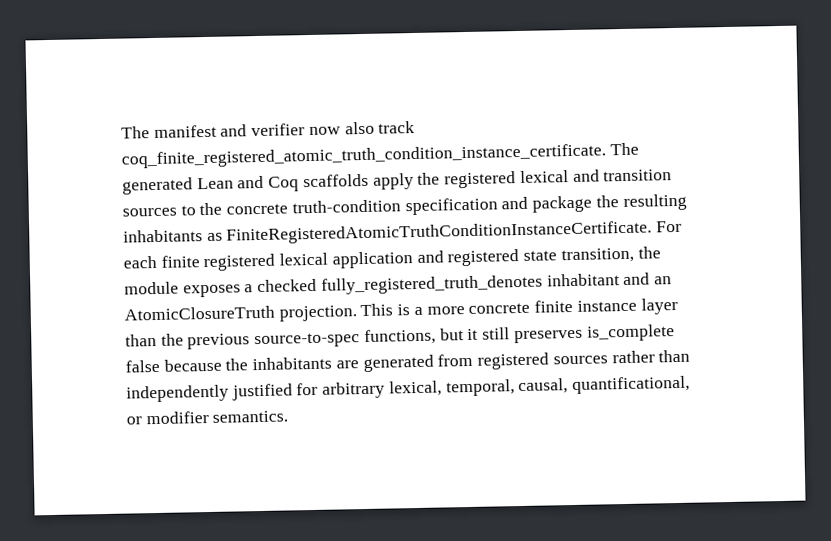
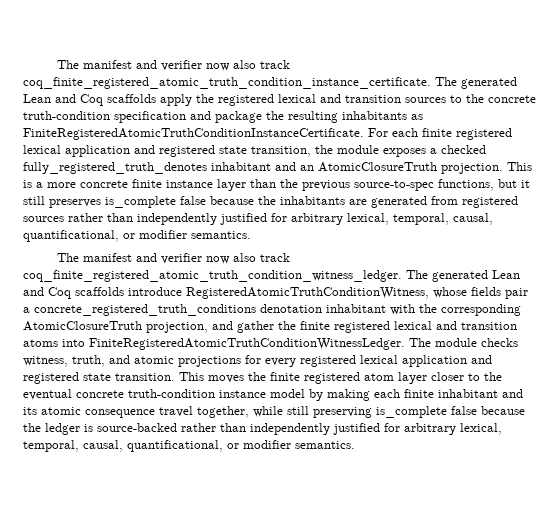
+ The manifest and verifier now also track coq_finite_registered_atomic_truth_condition_witness_ledger. The generated Lean and Coq scaffolds introduce RegisteredAtomicTruthConditionWitness, whose fields pair a concrete_registered_truth_conditions denotation inhabitant with the corresponding AtomicClosureTruth projection, and gather the finite registered lexical and transition atoms into FiniteRegisteredAtomicTruthConditionWitnessLedger. The module checks witness, truth, and atomic projections for every registered lexical application and registered state transition. This moves the finite registered atom layer closer to the eventual concrete truth-condition instance model by making each finite inhabitant and its atomic consequence travel together, while still preserving is_complete false because the ledger is source-backed rather than independently justified for arbitrary lexical, temporal, causal, quantificational, or modifier semantics.

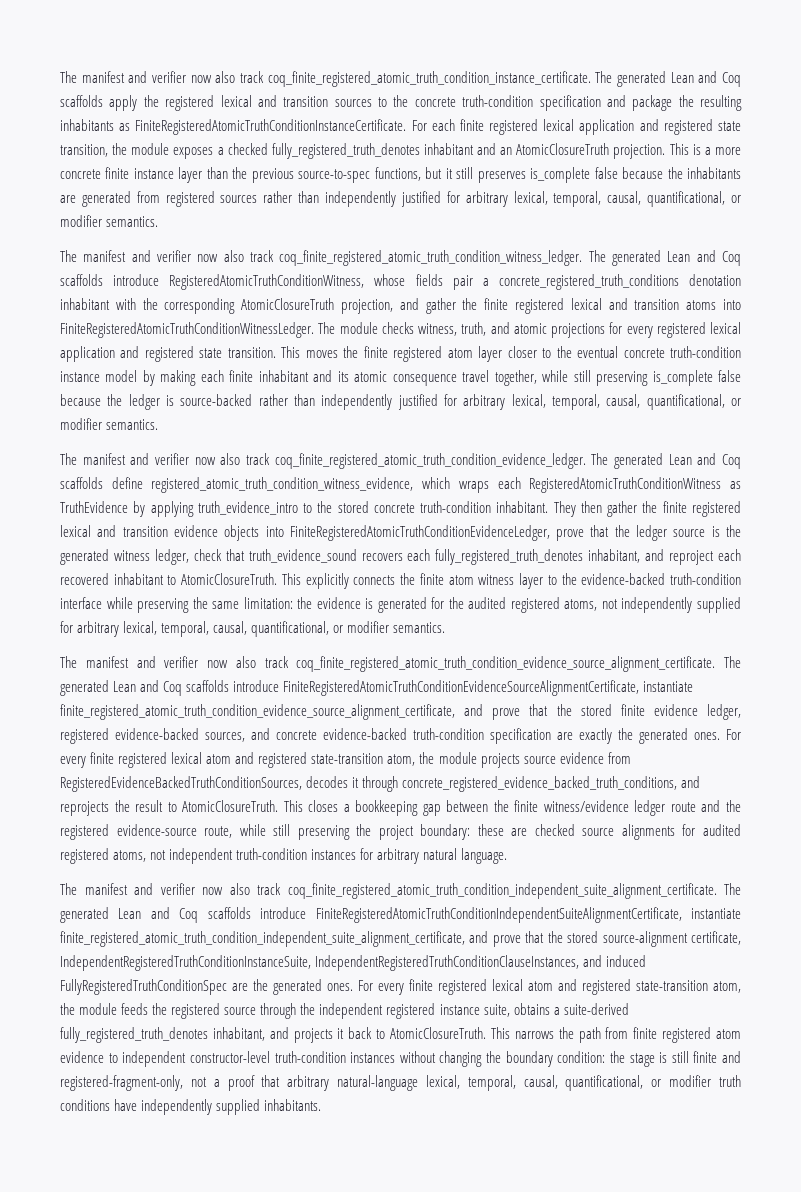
+ The manifest and verifier now also track coq_finite_registered_atomic_truth_condition_evidence_ledger. The generated Lean and Coq scaffolds define registered_atomic_truth_condition_witness_evidence, which wraps each RegisteredAtomicTruthConditionWitness as TruthEvidence by applying truth_evidence_intro to the stored concrete truth-condition inhabitant. They then gather the finite registered lexical and transition evidence objects into FiniteRegisteredAtomicTruthConditionEvidenceLedger, prove that the ledger source is the generated witness ledger, check that truth_evidence_sound recovers each fully_registered_truth_denotes inhabitant, and reproject each recovered inhabitant to AtomicClosureTruth. This explicitly connects the finite atom witness layer to the evidence-backed truth-condition interface while preserving the same limitation: the evidence is generated for the audited registered atoms, not independently supplied for arbitrary lexical, temporal, causal, quantificational, or modifier semantics.
+ The manifest and verifier now also track coq_finite_registered_atomic_truth_condition_evidence_source_alignment_certificate. The generated Lean and Coq scaffolds introduce FiniteRegisteredAtomicTruthConditionEvidenceSourceAlignmentCertificate, instantiate finite_registered_atomic_truth_condition_evidence_source_alignment_certificate, and prove that the stored finite evidence ledger, registered evidence-backed sources, and concrete evidence-backed truth-condition specification are exactly the generated ones. For every finite registered lexical atom and registered state-transition atom, the module projects source evidence from RegisteredEvidenceBackedTruthConditionSources, decodes it through concrete_registered_evidence_backed_truth_conditions, and reprojects the result to AtomicClosureTruth. This closes a bookkeeping gap between the finite witness/evidence ledger route and the registered evidence-source route, while still preserving the project boundary: these are checked source alignments for audited registered atoms, not independent truth-condition instances for arbitrary natural language.
+ The manifest and verifier now also track coq_finite_registered_atomic_truth_condition_independent_suite_alignment_certificate. The generated Lean and Coq scaffolds introduce FiniteRegisteredAtomicTruthConditionIndependentSuiteAlignmentCertificate, instantiate finite_registered_atomic_truth_condition_independent_suite_alignment_certificate, and prove that the stored source-alignment certificate, IndependentRegisteredTruthConditionInstanceSuite, IndependentRegisteredTruthConditionClauseInstances, and induced FullyRegisteredTruthConditionSpec are the generated ones. For every finite registered lexical atom and registered state-transition atom, the module feeds the registered source through the independent registered instance suite, obtains a suite-derived fully_registered_truth_denotes inhabitant, and projects it back to AtomicClosureTruth. This narrows the path from finite registered atom evidence to independent constructor-level truth-condition instances without changing the boundary condition: the stage is still finite and registered-fragment-only, not a proof that arbitrary natural-language lexical, temporal, causal, quantificational, or modifier truth conditions have independently supplied inhabitants.

